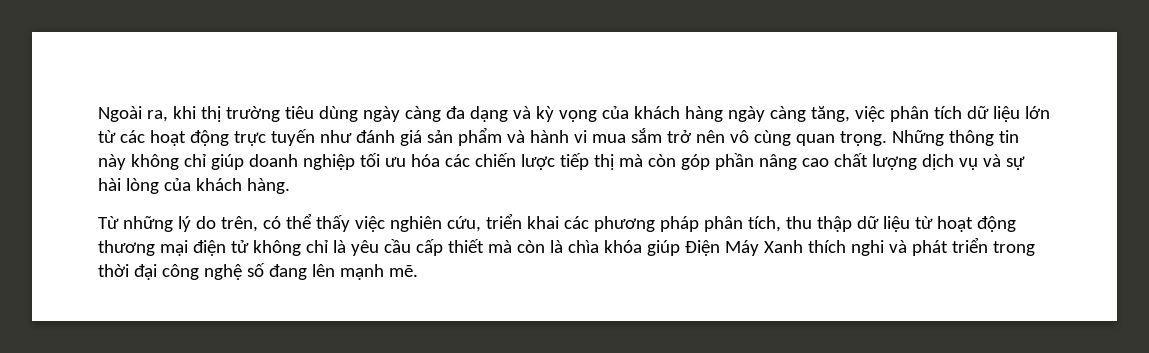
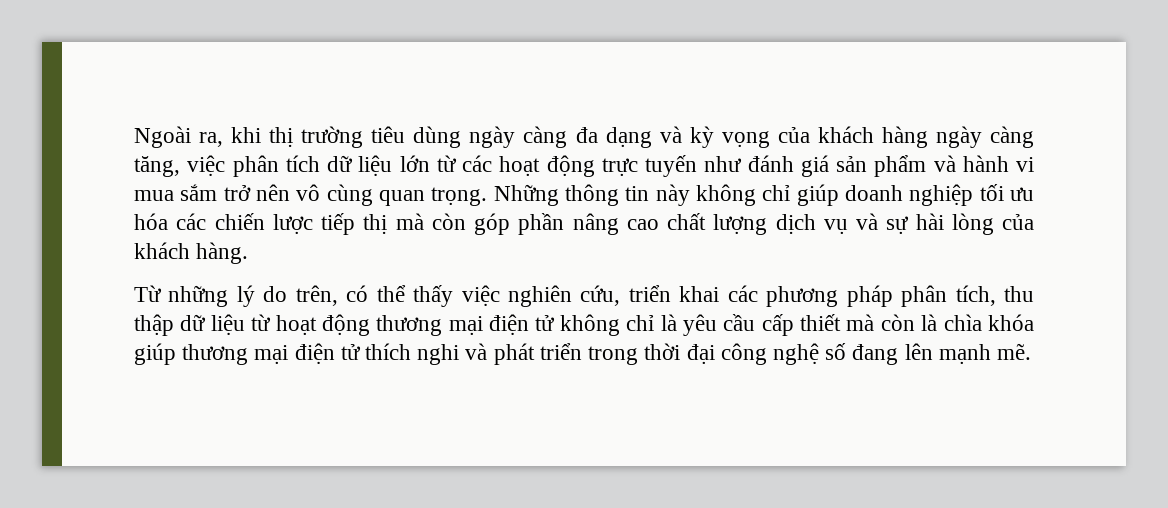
- Từ những lý do trên, có thể thấy việc nghiên cứu, triển khai các phương pháp phân tích, thu thập dữ liệu từ hoạt động thương mại điện tử không chỉ là yêu cầu cấp thiết mà còn là chìa khóa giúp Điện Máy Xanh thích nghi và phát triển trong thời đại công nghệ số đang lên mạnh mẽ.
+ Từ những lý do trên, có thể thấy việc nghiên cứu, triển khai các phương pháp phân tích, thu thập dữ liệu từ hoạt động thương mại điện tử không chỉ là yêu cầu cấp thiết mà còn là chìa khóa giúp thương mại điện tử thích nghi và phát triển trong thời đại công nghệ số đang lên mạnh mẽ.

